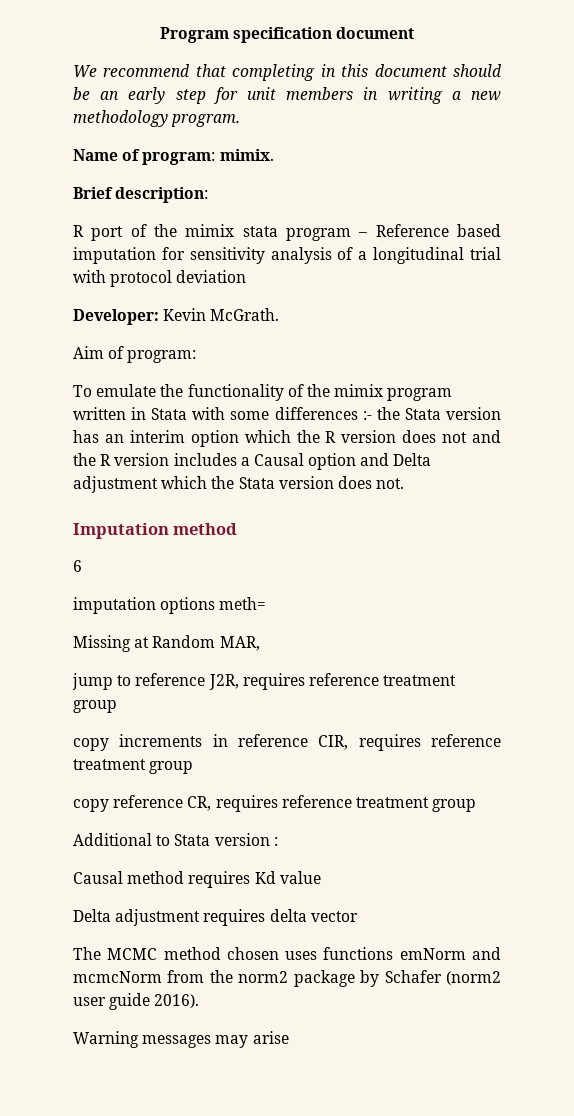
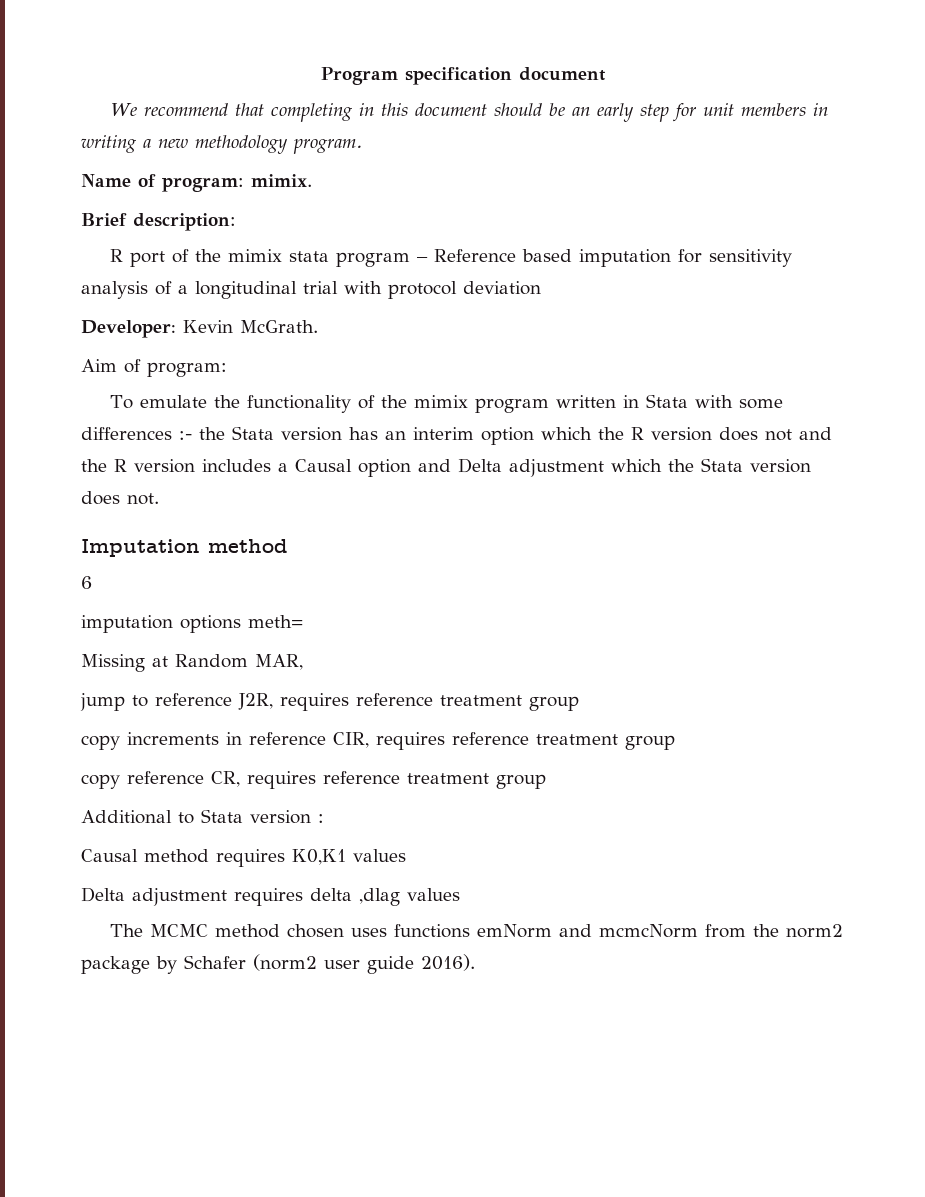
- Causal method requires Kd value
+ Causal method requires K0,K1 values
- Delta adjustment requires delta vector
+ Delta adjustment requires delta ,dlag values
- Warning messages may arise

